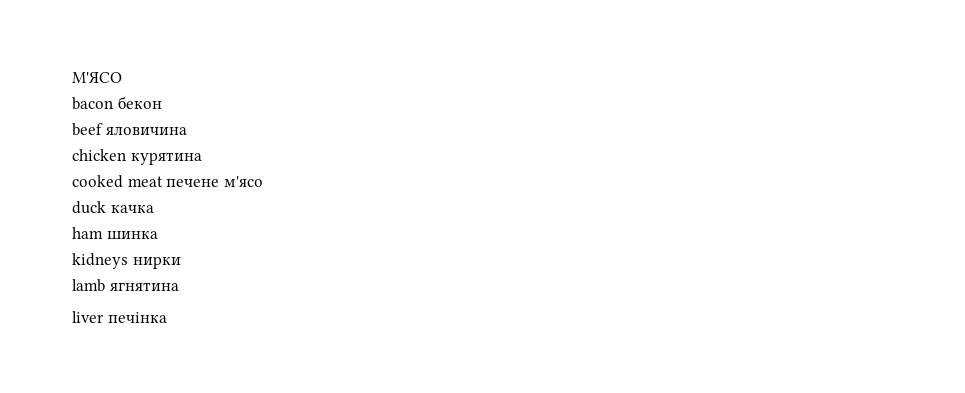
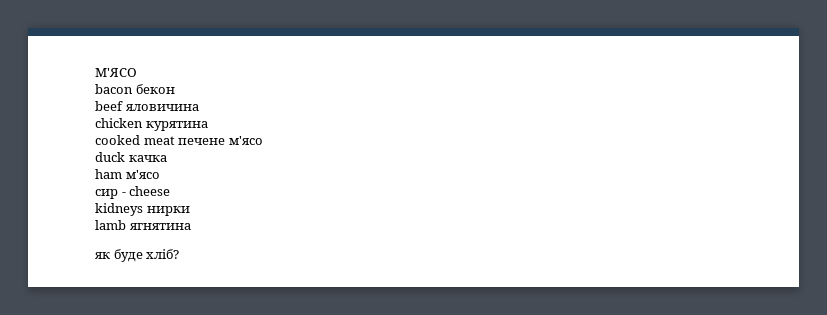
- ham шинка
+ ham м'ясо
+ сир - cheese
- liver печінка
+ як буде хліб?

